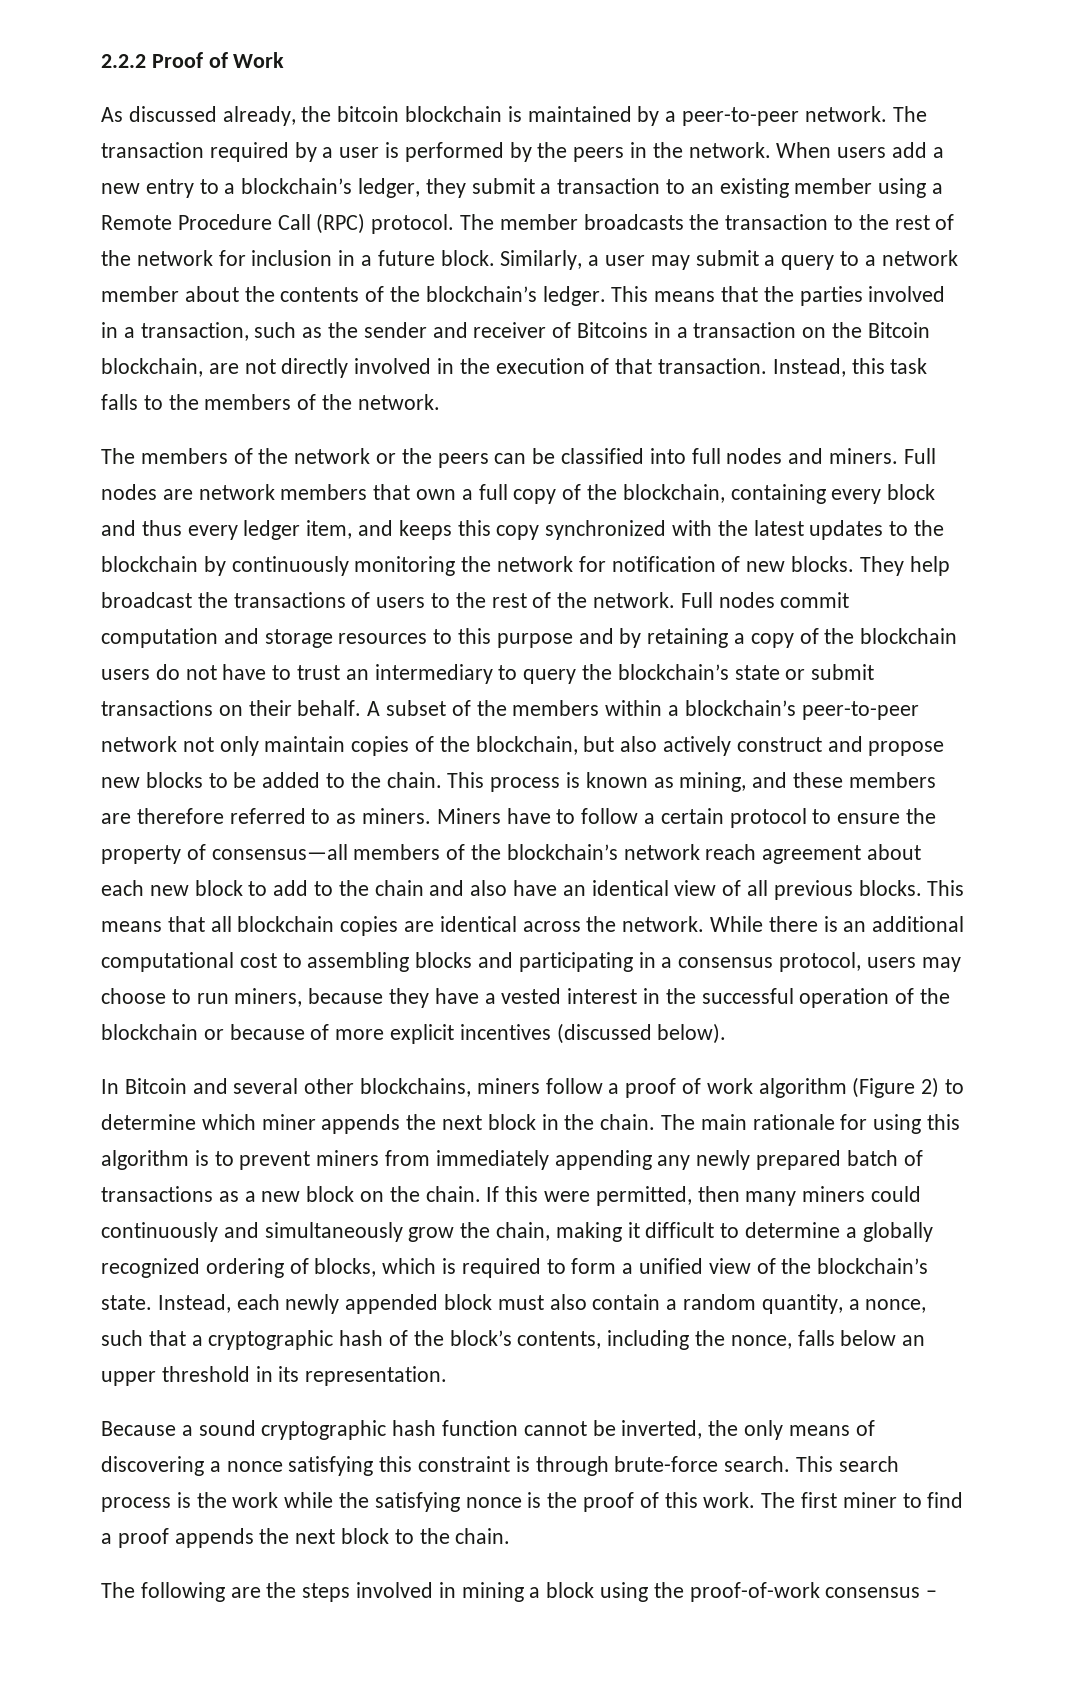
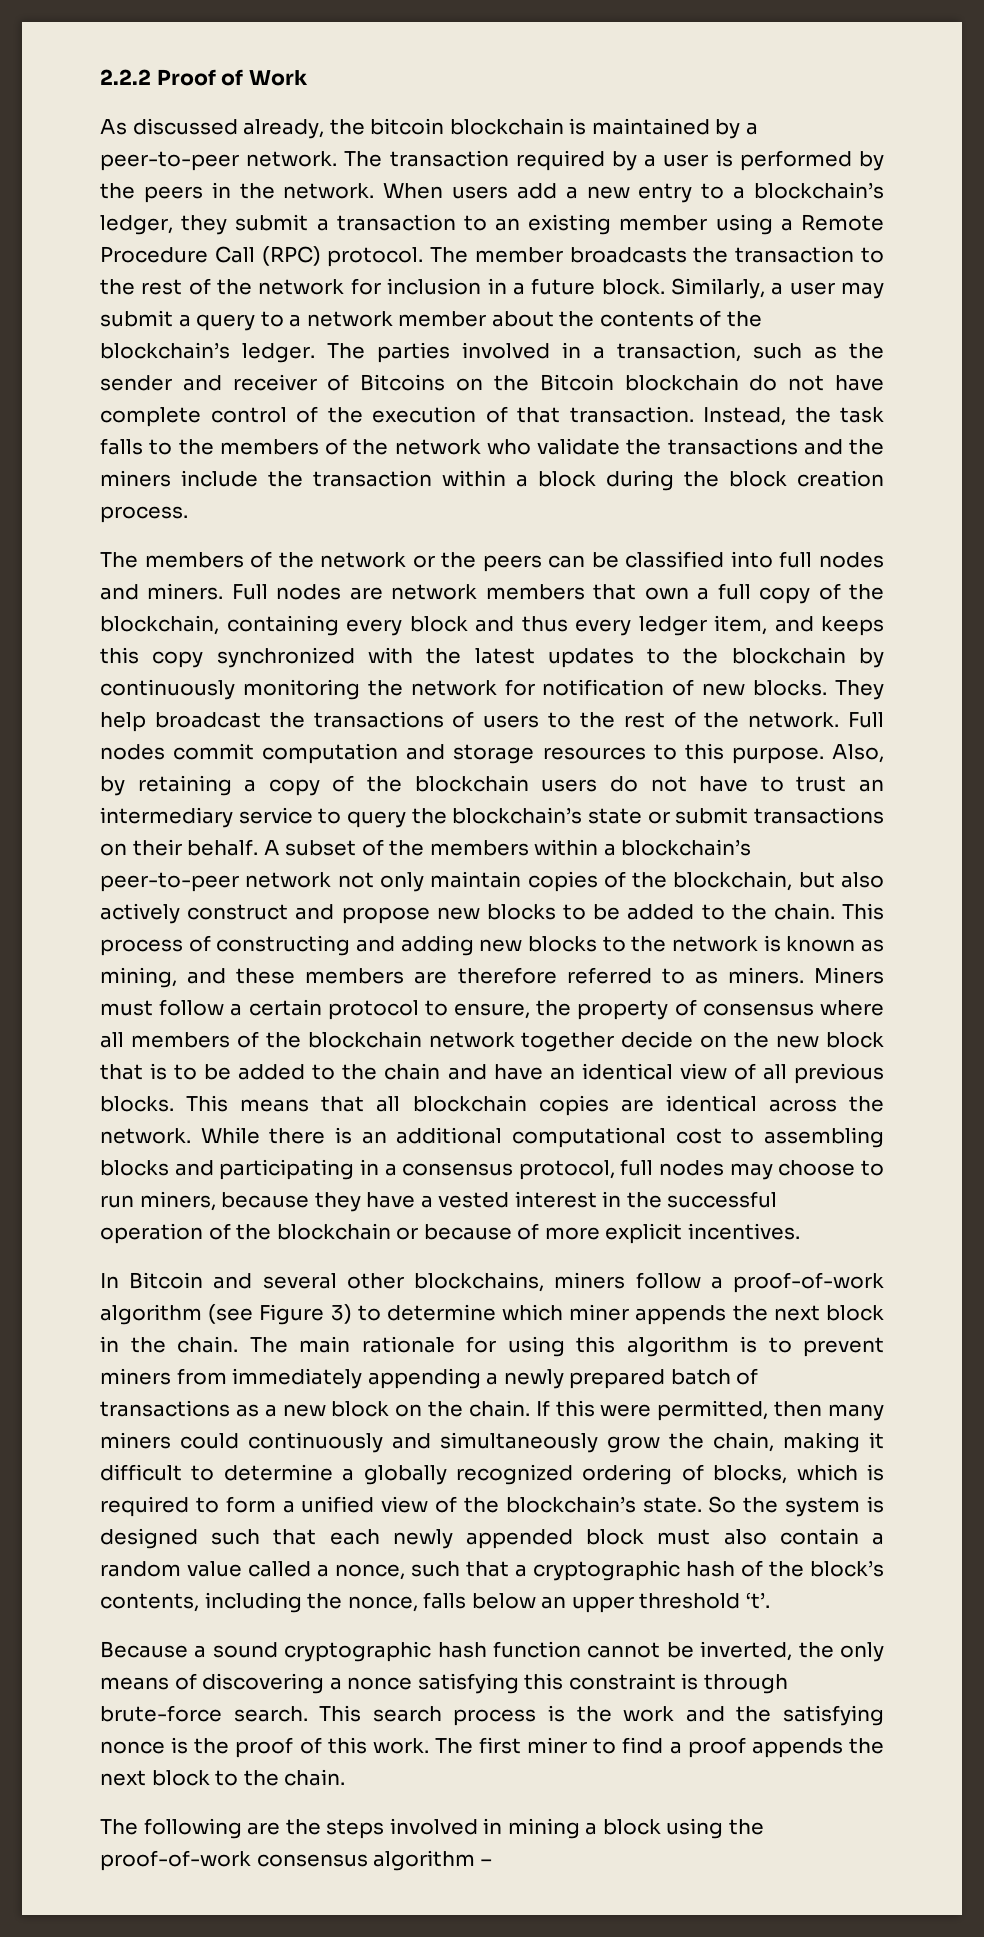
- This means that the parties involved in a transaction, such as the sender and receiver of Bitcoins in a transaction on the Bitcoin blockchain, are not directly involved in the execution of that transaction.
+ The parties involved in a transaction, such as the sender and receiver of Bitcoins on the Bitcoin blockchain do not have complete control of the execution of that transaction.
- Instead, this task falls to the members of the network.
+ Instead, the task falls to the members of the network who validate the transactions and the miners include the transaction within a block during the block creation process.
- Full nodes commit computation and storage resources to this purpose and by retaining a copy of the blockchain users do not have to trust an intermediary to query the blockchain’s state or submit transactions on their behalf.
+ Full nodes commit computation and storage resources to this purpose. Also, by retaining a copy of the blockchain users do not have to trust an intermediary service to query the blockchain’s state or submit transactions on their behalf.
- This process is known as mining, and these members are therefore referred to as miners.
+ This process of constructing and adding new blocks to the network is known as mining, and these members are therefore referred to as miners.
- Miners have to follow a certain protocol to ensure the property of consensus—all members of the blockchain’s network reach agreement about each new block to add to the chain and also have an identical view of all previous blocks.
+ Miners must follow a certain protocol to ensure, the property of consensus where all members of the blockchain network together decide on the new block that is to be added to the chain and have an identical view of all previous blocks.
- While there is an additional computational cost to assembling blocks and participating in a consensus protocol, users may choose to run miners, because they have a vested interest in the successful operation of the blockchain or because of more explicit incentives (discussed below).
+ While there is an additional computational cost to assembling blocks and participating in a consensus protocol, full nodes may choose to run miners, because they have a vested interest in the successful operation of the blockchain or because of more explicit incentives.
- In Bitcoin and several other blockchains, miners follow a proof of work algorithm (Figure 2) to determine which miner appends the next block in the chain.
+ In Bitcoin and several other blockchains, miners follow a proof-of-work algorithm (see Figure 3) to determine which miner appends the next block in the chain.
- The main rationale for using this algorithm is to prevent miners from immediately appending any newly prepared batch of transactions as a new block on the chain.
+ The main rationale for using this algorithm is to prevent miners from immediately appending a newly prepared batch of transactions as a new block on the chain.
- Instead, each newly appended block must also contain a random quantity, a nonce, such that a cryptographic hash of the block’s contents, including the nonce, falls below an upper threshold in its representation.
+ So the system is designed such that each newly appended block must also contain a random value called a nonce, such that a cryptographic hash of the block’s contents, including the nonce, falls below an upper threshold ‘t’.
- This search process is the work while the satisfying nonce is the proof of this work.
+ This search process is the work and the satisfying nonce is the proof of this work.
- The following are the steps involved in mining a block using the proof-of-work consensus –
+ The following are the steps involved in mining a block using the proof-of-work consensus algorithm –

